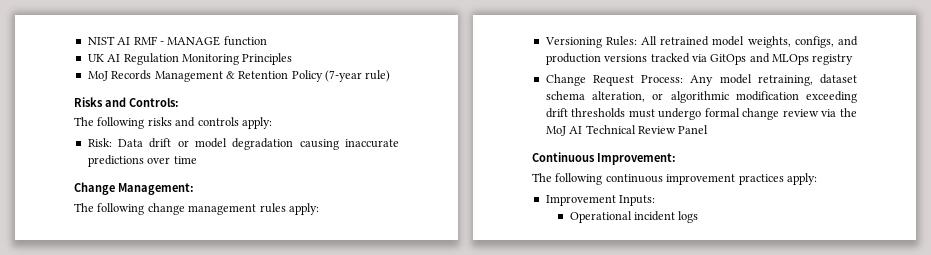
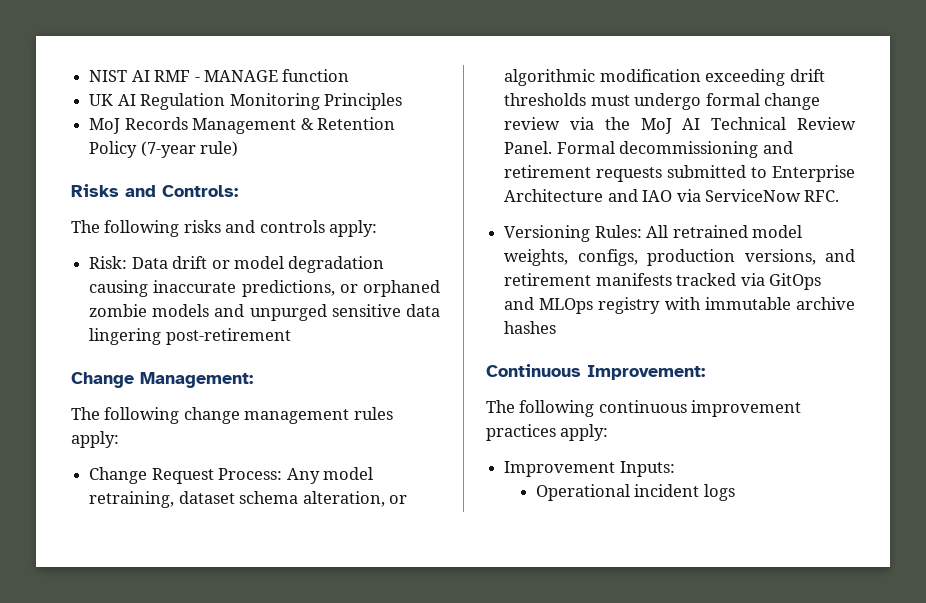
- Risk: Data drift or model degradation causing inaccurate predictions over time
+ Risk: Data drift or model degradation causing inaccurate predictions, or orphaned zombie models and unpurged sensitive data lingering post-retirement
- Versioning Rules: All retrained model weights, configs, and production versions tracked via GitOps and MLOps registry
- Change Request Process: Any model retraining, dataset schema alteration, or algorithmic modification exceeding drift thresholds must undergo formal change review via the MoJ AI Technical Review Panel
+ Change Request Process: Any model retraining, dataset schema alteration, or algorithmic modification exceeding drift thresholds must undergo formal change review via the MoJ AI Technical Review Panel. Formal decommissioning and retirement requests submitted to Enterprise Architecture and IAO via ServiceNow RFC.
+ Versioning Rules: All retrained model weights, configs, production versions, and retirement manifests tracked via GitOps and MLOps registry with immutable archive hashes

